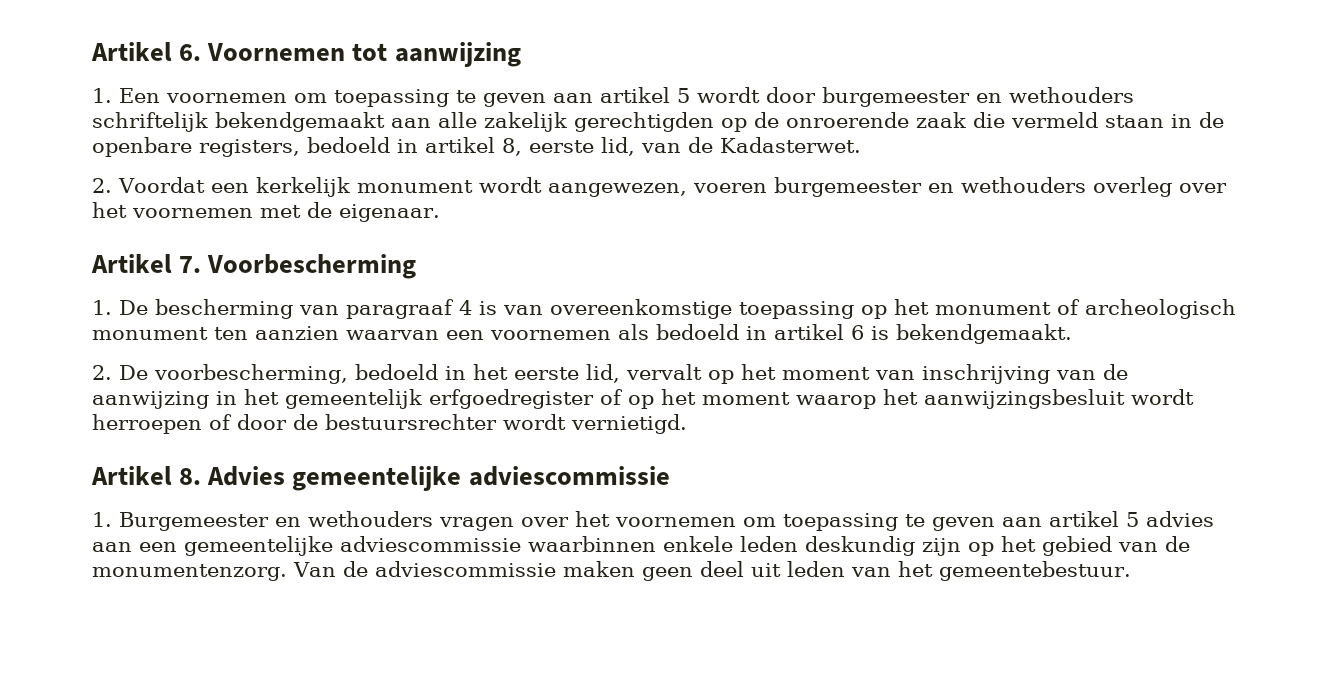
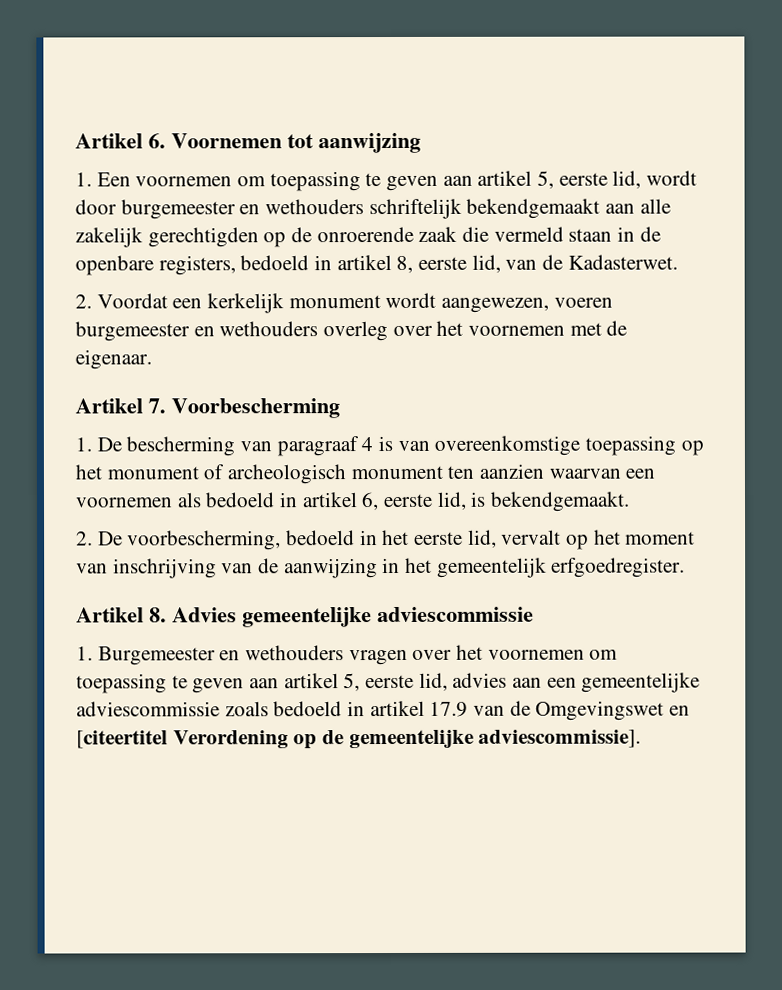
- 1. Een voornemen om toepassing te geven aan artikel 5 wordt door burgemeester en wethouders schriftelijk bekendgemaakt aan alle zakelijk gerechtigden op de onroerende zaak die vermeld staan in de openbare registers, bedoeld in artikel 8, eerste lid, van de Kadasterwet.
+ 1. Een voornemen om toepassing te geven aan artikel 5, eerste lid, wordt door burgemeester en wethouders schriftelijk bekendgemaakt aan alle zakelijk gerechtigden op de onroerende zaak die vermeld staan in de openbare registers, bedoeld in artikel 8, eerste lid, van de Kadasterwet.
- 1. De bescherming van paragraaf 4 is van overeenkomstige toepassing op het monument of archeologisch monument ten aanzien waarvan een voornemen als bedoeld in artikel 6 is bekendgemaakt.
+ 1. De bescherming van paragraaf 4 is van overeenkomstige toepassing op het monument of archeologisch monument ten aanzien waarvan een voornemen als bedoeld in artikel 6, eerste lid, is bekendgemaakt.
- 2. De voorbescherming, bedoeld in het eerste lid, vervalt op het moment van inschrijving van de aanwijzing in het gemeentelijk erfgoedregister of op het moment waarop het aanwijzingsbesluit wordt herroepen of door de bestuursrechter wordt vernietigd.
+ 2. De voorbescherming, bedoeld in het eerste lid, vervalt op het moment van inschrijving van de aanwijzing in het gemeentelijk erfgoedregister.
- 1. Burgemeester en wethouders vragen over het voornemen om toepassing te geven aan artikel 5 advies aan een gemeentelijke adviescommissie waarbinnen enkele leden deskundig zijn op het gebied van de monumentenzorg. Van de adviescommissie maken geen deel uit leden van het gemeentebestuur.
+ 1. Burgemeester en wethouders vragen over het voornemen om toepassing te geven aan artikel 5, eerste lid, advies aan een gemeentelijke adviescommissie zoals bedoeld in artikel 17.9 van de Omgevingswet en [citeertitel Verordening op de gemeentelijke adviescommissie].

